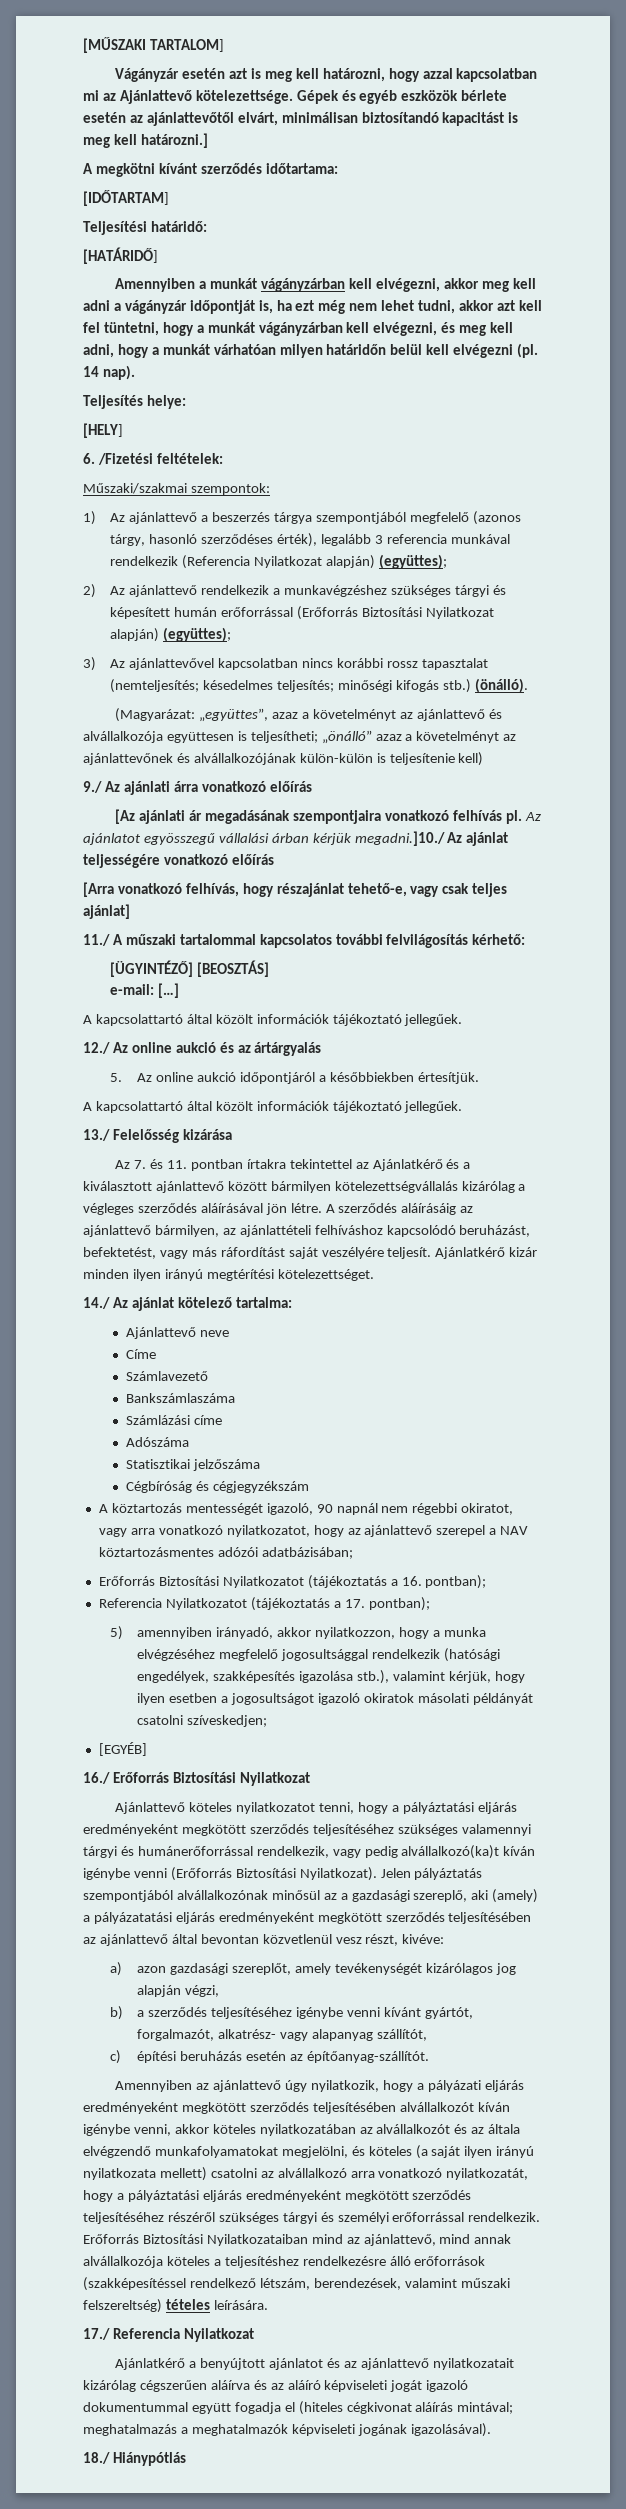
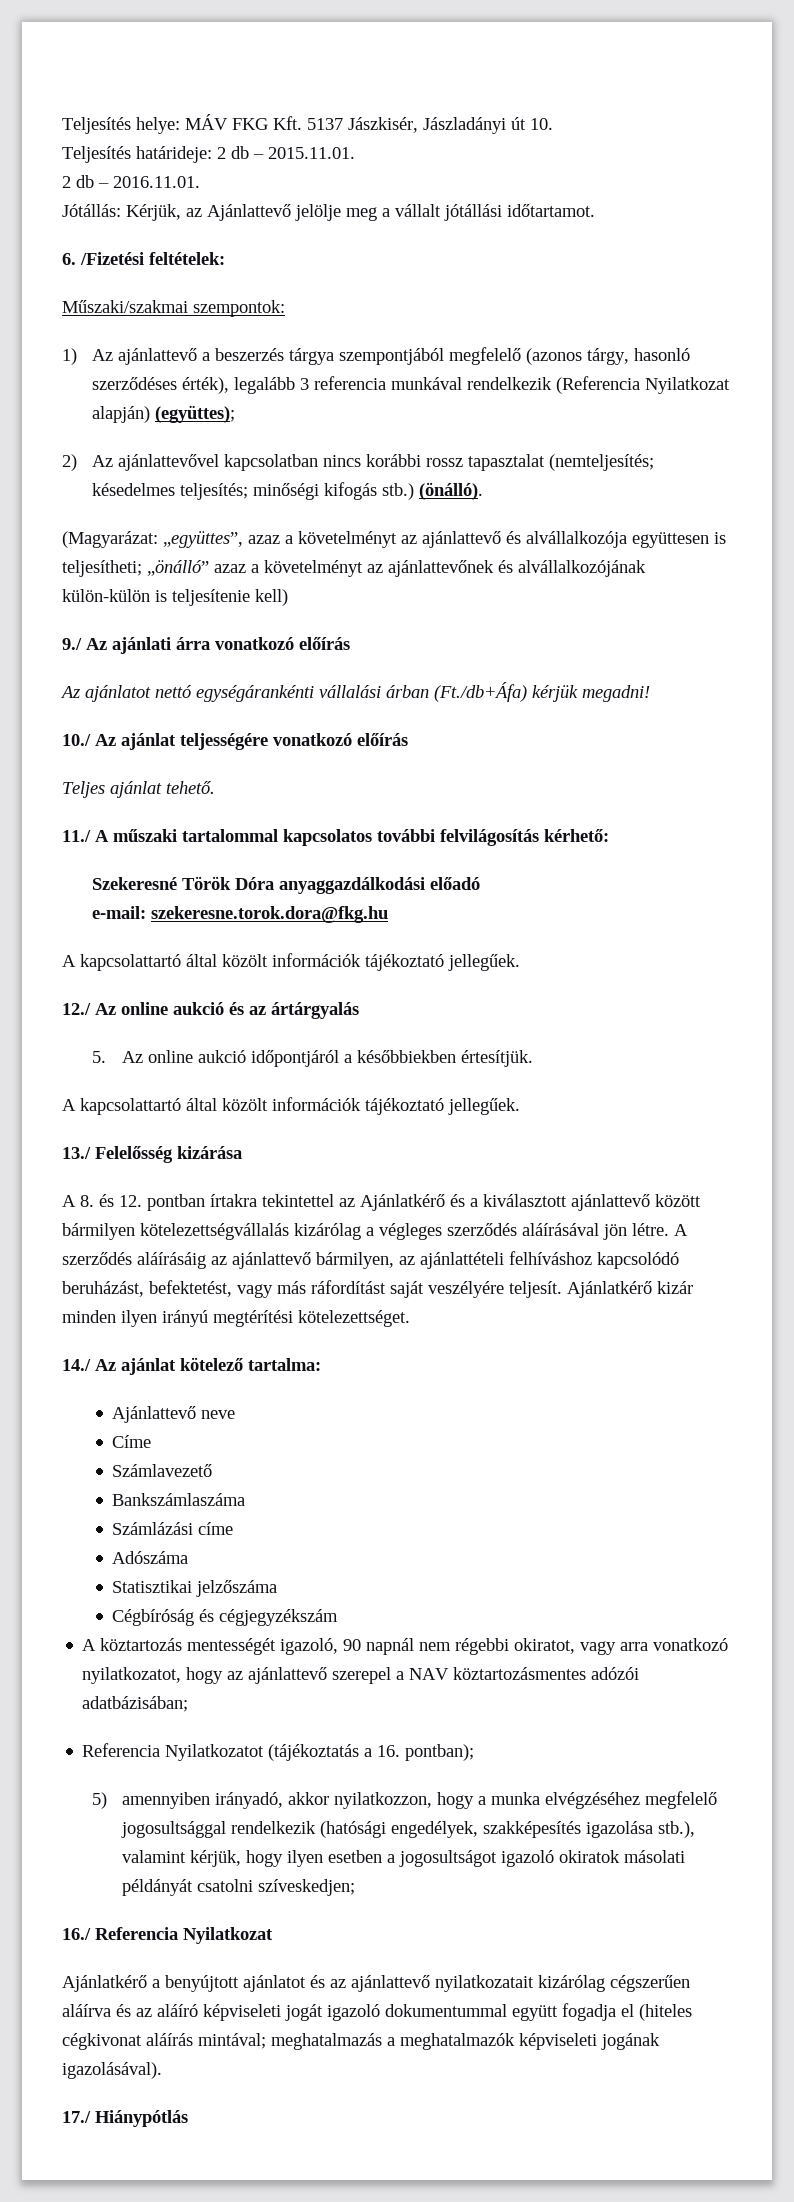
- [MŰSZAKI TARTALOM]
- Vágányzár esetén azt is meg kell határozni, hogy azzal kapcsolatban mi az Ajánlattevő kötelezettsége. Gépek és egyéb eszközök bérlete esetén az ajánlattevőtől elvárt, minimálisan biztosítandó kapacitást is meg kell határozni.]
- A megkötni kívánt szerződés időtartama:
- [IDŐTARTAM]
- Teljesítési határidő:
- [HATÁRIDŐ]
- Amennyiben a munkát vágányzárban kell elvégezni, akkor meg kell adni a vágányzár időpontját is, ha ezt még nem lehet tudni, akkor azt kell fel tüntetni, hogy a munkát vágányzárban kell elvégezni, és meg kell adni, hogy a munkát várhatóan milyen határidőn belül kell elvégezni (pl. 14 nap).
- Teljesítés helye:
- [HELY]
+ Teljesítés helye: MÁV FKG Kft. 5137 Jászkisér, Jászladányi út 10.
+ Teljesítés határideje: 2 db – 2015.11.01.
+ 2 db – 2016.11.01.
+ Jótállás: Kérjük, az Ajánlattevő jelölje meg a vállalt jótállási időtartamot.
- 2) Az ajánlattevő rendelkezik a munkavégzéshez szükséges tárgyi és képesített humán erőforrással (Erőforrás Biztosítási Nyilatkozat alapján) (együttes);
- 3) Az ajánlattevővel kapcsolatban nincs korábbi rossz tapasztalat (nemteljesítés; késedelmes teljesítés; minőségi kifogás stb.)
+ 2) Az ajánlattevővel kapcsolatban nincs korábbi rossz tapasztalat (nemteljesítés; késedelmes teljesítés; minőségi kifogás stb.)
- [Az ajánlati ár megadásának szempontjaira vonatkozó felhívás pl. Az ajánlatot egyösszegű vállalási árban kérjük megadni.]10./ Az ajánlat teljességére vonatkozó előírás
+ Az ajánlatot nettó egységárankénti vállalási árban (Ft./db+Áfa) kérjük megadni!
+ 10./ Az ajánlat teljességére vonatkozó előírás
- [Arra vonatkozó felhívás, hogy részajánlat tehető-e, vagy csak teljes ajánlat]
+ Teljes ajánlat tehető.
- [ÜGYINTÉZŐ] [BEOSZTÁS]
+ Szekeresné Török Dóra anyaggazdálkodási előadó
- e-mail: […]
+ e-mail: szekeresne.torok.dora@fkg.hu
- Az 7. és 11. pontban írtakra tekintettel az Ajánlatkérő és a kiválasztott ajánlattevő között bármilyen kötelezettségvállalás kizárólag a végleges szerződés aláírásával jön létre.
+ A 8. és 12. pontban írtakra tekintettel az Ajánlatkérő és a kiválasztott ajánlattevő között bármilyen kötelezettségvállalás kizárólag a végleges szerződés aláírásával jön létre.
- Erőforrás Biztosítási Nyilatkozatot (tájékoztatás a 16. pontban);
+ Referencia Nyilatkozatot (tájékoztatás a 16. pontban);
- Referencia Nyilatkozatot (tájékoztatás a 17. pontban);
- [EGYÉB]
- 16./ Erőforrás Biztosítási Nyilatkozat
- Ajánlattevő köteles nyilatkozatot tenni, hogy a pályáztatási eljárás eredményeként megkötött szerződés teljesítéséhez szükséges valamennyi tárgyi és humánerőforrással rendelkezik, vagy pedig alvállalkozó(ka)t kíván igénybe venni (Erőforrás Biztosítási Nyilatkozat). Jelen pályáztatás szempontjából alvállalkozónak minősül az a gazdasági szereplő, aki (amely) a pályázatatási eljárás eredményeként megkötött szerződés teljesítésében az ajánlattevő által bevontan közvetlenül vesz részt, kivéve:
- a) azon gazdasági szereplőt, amely tevékenységét kizárólagos jog alapján végzi,
- b) a szerződés teljesítéséhez igénybe venni kívánt gyártót, forgalmazót, alkatrész- vagy alapanyag szállítót,
- c) építési beruházás esetén az építőanyag-szállítót.
- Amennyiben az ajánlattevő úgy nyilatkozik, hogy a pályázati eljárás eredményeként megkötött szerződés teljesítésében alvállalkozót kíván igénybe venni, akkor köteles nyilatkozatában az alvállalkozót és az általa elvégzendő munkafolyamatokat megjelölni, és köteles (a saját ilyen irányú nyilatkozata mellett) csatolni az alvállalkozó arra vonatkozó nyilatkozatát, hogy a pályáztatási eljárás eredményeként megkötött szerződés teljesítéséhez részéről szükséges tárgyi és személyi erőforrással rendelkezik. Erőforrás Biztosítási Nyilatkozataiban mind az ajánlattevő, mind annak alvállalkozója köteles a teljesítéshez rendelkezésre álló erőforrások (szakképesítéssel rendelkező létszám, berendezések, valamint műszaki felszereltség) tételes leírására.
- 17./ Referencia Nyilatkozat
+ 16./ Referencia Nyilatkozat
- 18./ Hiánypótlás
+ 17./ Hiánypótlás

